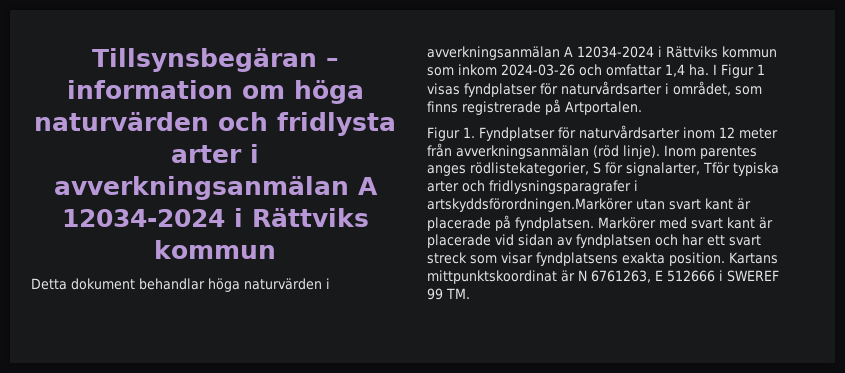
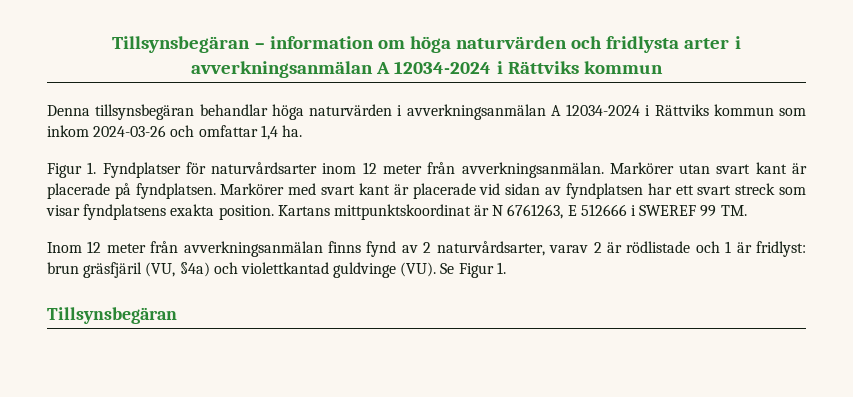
- Detta dokument behandlar höga naturvärden i avverkningsanmälan A 12034-2024 i Rättviks kommun som inkom 2024-03-26 och omfattar 1,4 ha. I Figur 1 visas fyndplatser för naturvårdsarter i området, som finns registrerade på Artportalen.
+ Denna tillsynsbegäran behandlar höga naturvärden i avverkningsanmälan A 12034-2024 i Rättviks kommun som inkom 2024-03-26 och omfattar 1,4 ha.
- Figur 1. Fyndplatser för naturvårdsarter inom 12 meter från avverkningsanmälan (röd linje). Inom parentes anges rödlistekategorier, S för signalarter, Tför typiska arter och fridlysningsparagrafer i artskyddsförordningen.Markörer utan svart kant är placerade på fyndplatsen.
+ Figur 1. Fyndplatser för naturvårdsarter inom 12 meter från avverkningsanmälan. Markörer utan svart kant är placerade på fyndplatsen.
- Markörer med svart kant är placerade vid sidan av fyndplatsen och har ett svart streck som visar fyndplatsens exakta position.
+ Markörer med svart kant är placerade vid sidan av fyndplatsen har ett svart streck som visar fyndplatsens exakta position.
+ Inom 12 meter från avverkningsanmälan finns fynd av 2 naturvårdsarter, varav 2 är rödlistade och 1 är fridlyst: brun gräsfjäril (VU, §4a) och violettkantad guldvinge (VU). Se Figur 1.
+ Tillsynsbegäran

